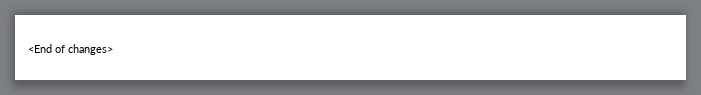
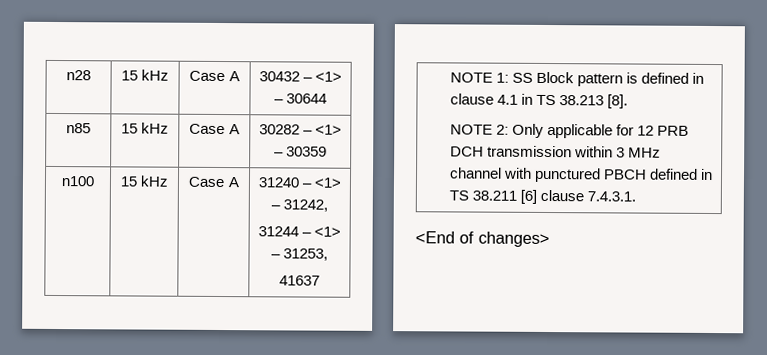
+ n28 | 15 kHz | Case A | 30432 – <1> – 30644
+ n85 | 15 kHz | Case A | 30282 – <1> – 30359
+ n100 | 15 kHz | Case A | 31240 – <1> – 31242,
+ 31244 – <1> – 31253,
+ 41637
+ NOTE 1: SS Block pattern is defined in clause 4.1 in TS 38.213 [8].
+ NOTE 2: Only applicable for 12 PRB DCH transmission within 3 MHz channel with punctured PBCH defined in TS 38.211 [6] clause 7.4.3.1.

